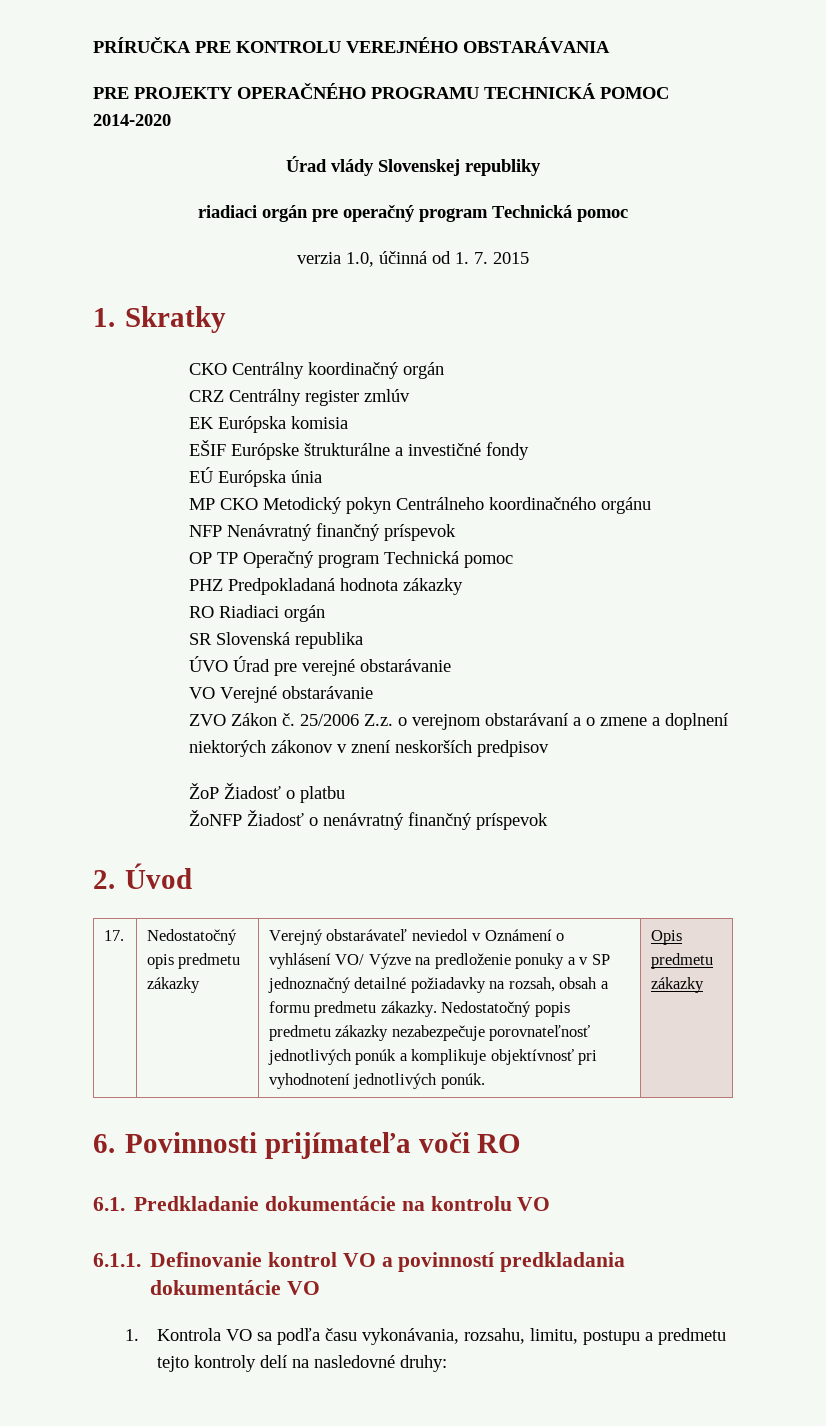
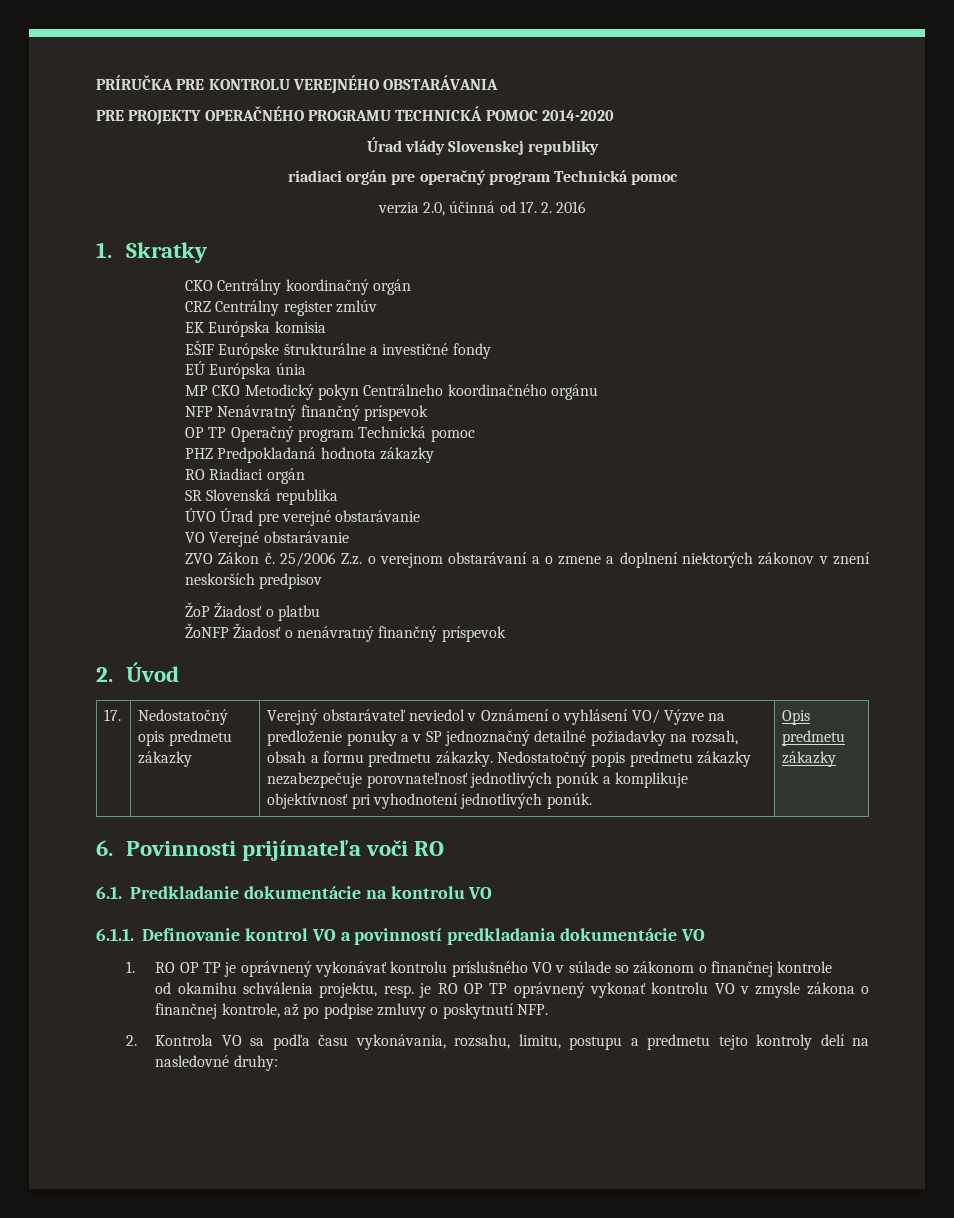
- verzia 1.0, účinná od 1. 7. 2015
+ verzia 2.0, účinná od 17. 2. 2016
- 1. Kontrola VO sa podľa času vykonávania, rozsahu, limitu, postupu a predmetu tejto kontroly delí na nasledovné druhy:
+ 1. RO OP TP je oprávnený vykonávať kontrolu príslušného VO v súlade so zákonom o finančnej kontrole
+ od okamihu schválenia projektu, resp. je RO OP TP oprávnený vykonať kontrolu VO v zmysle zákona o finančnej kontrole, až po podpise zmluvy o poskytnutí NFP.
+ 2. Kontrola VO sa podľa času vykonávania, rozsahu, limitu, postupu a predmetu tejto kontroly delí na nasledovné druhy:

